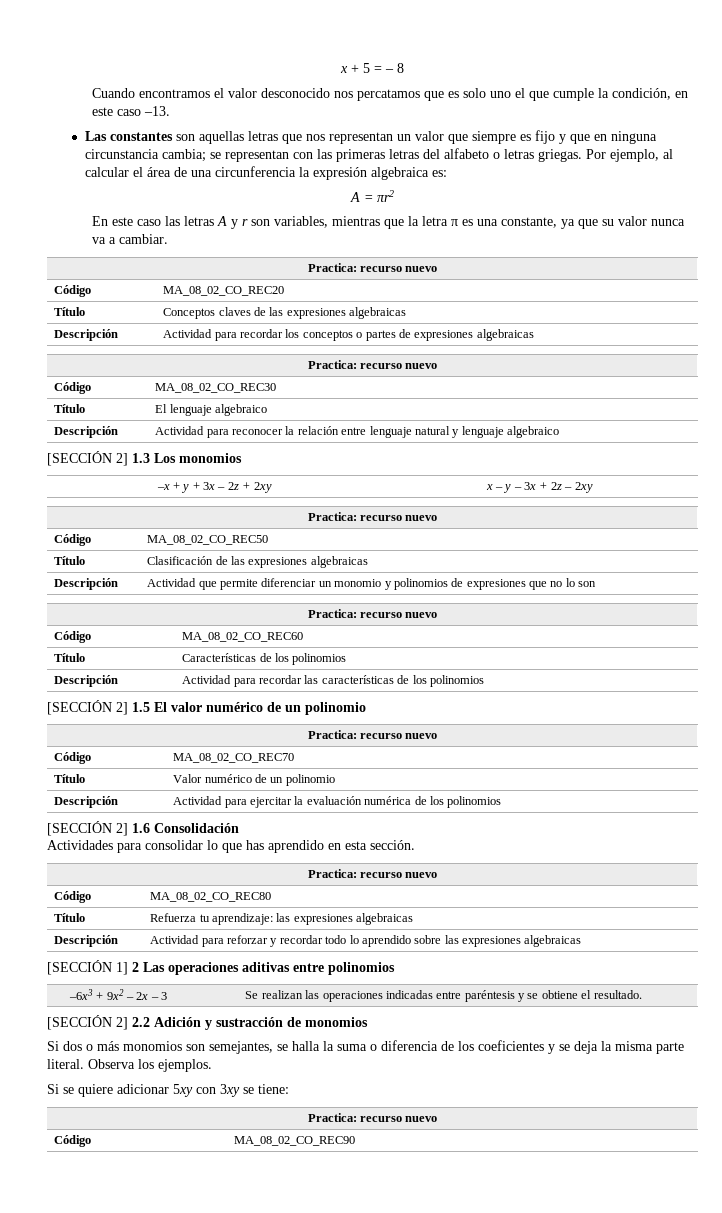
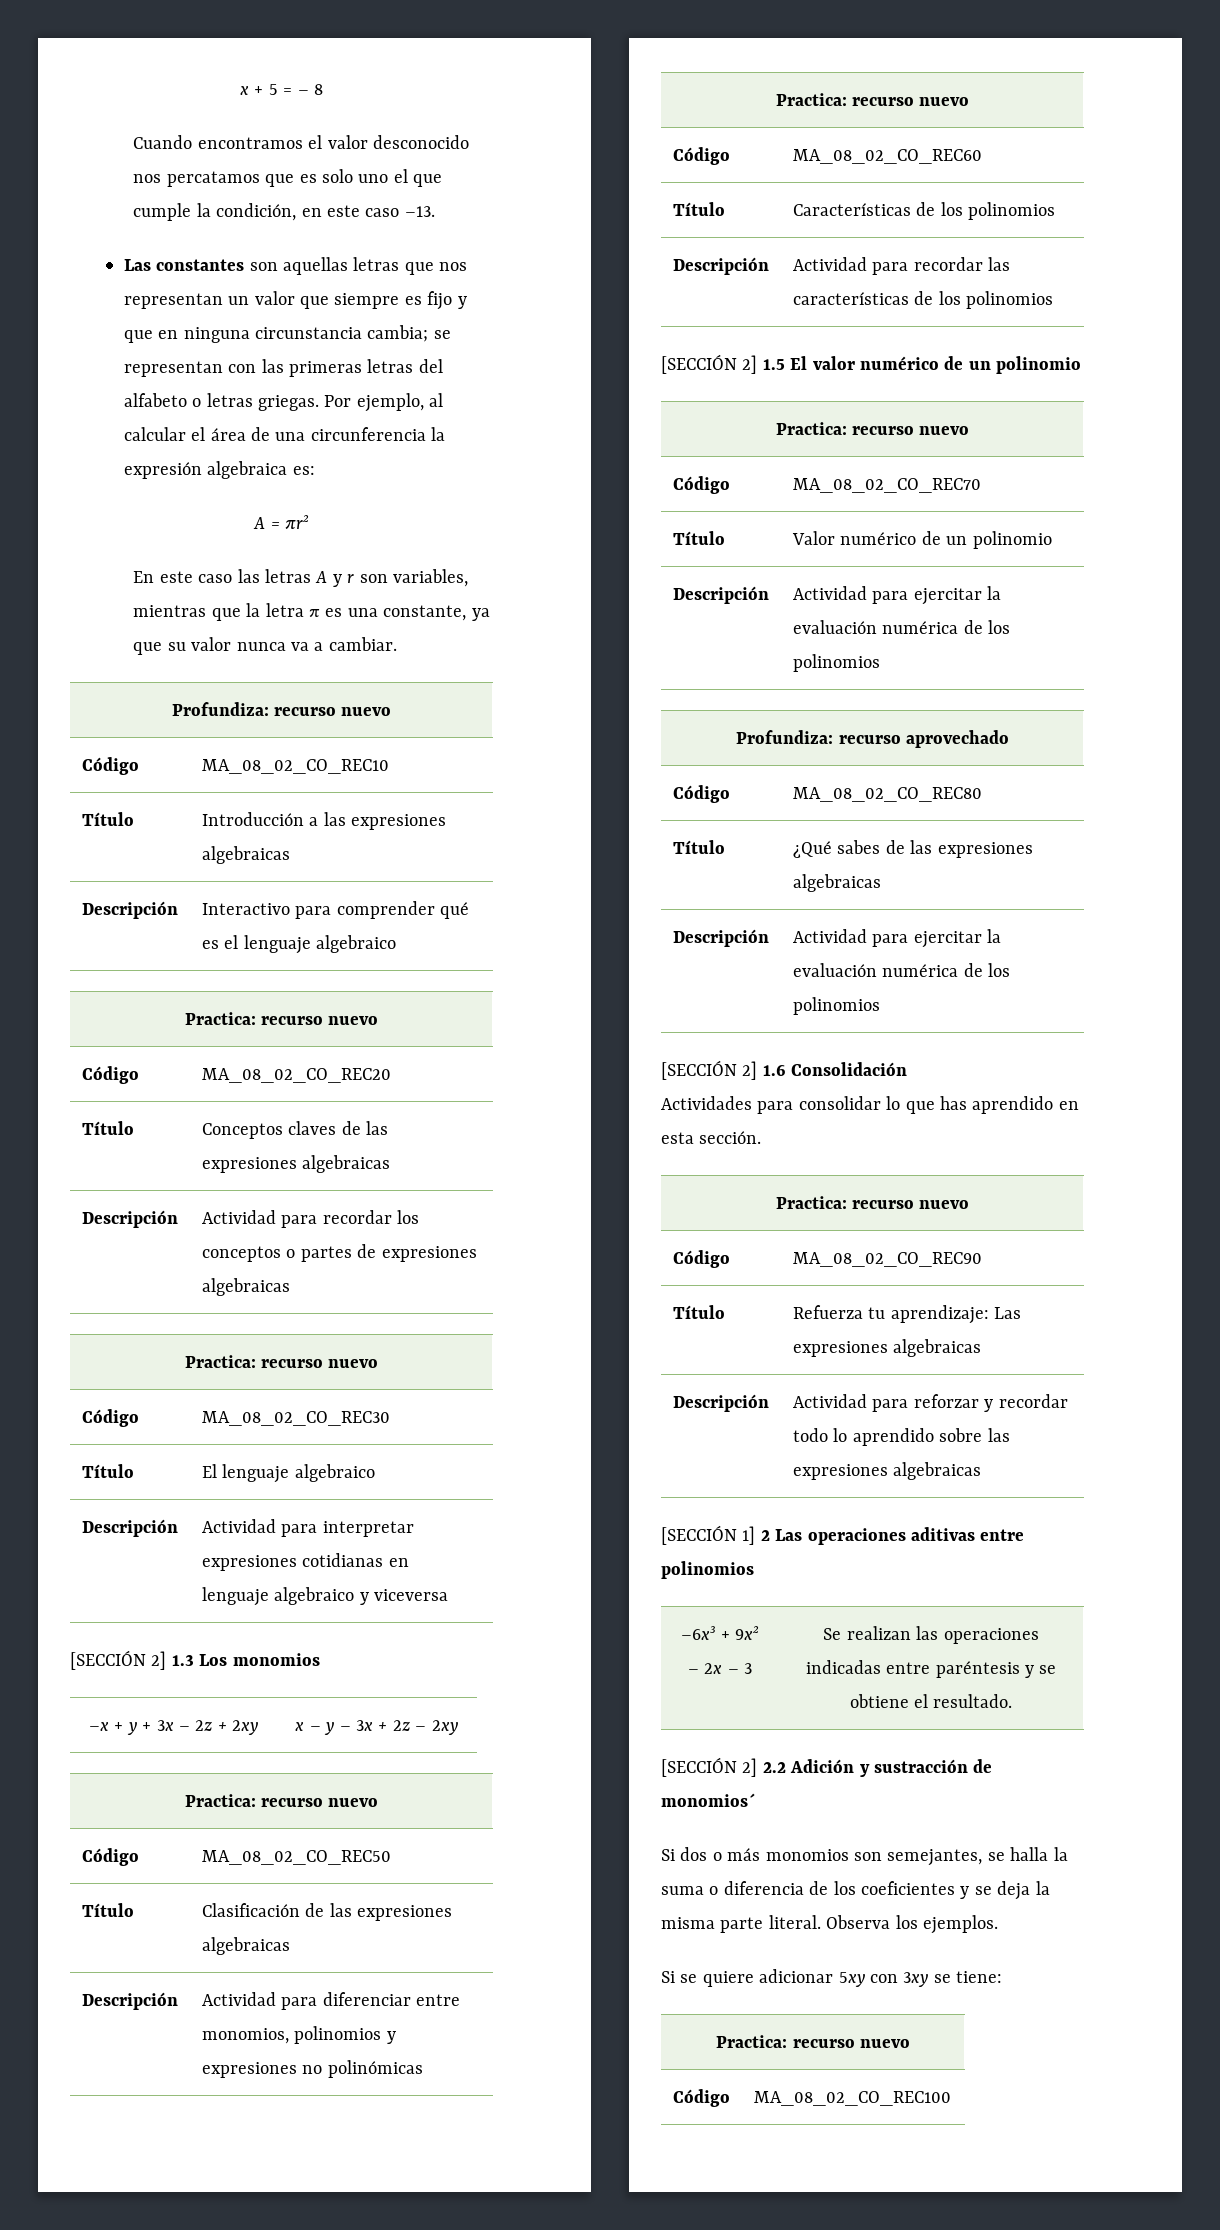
+ Profundiza: recurso nuevo
+ Código | MA_08_02_CO_REC10
+ Título | Introducción a las expresiones algebraicas
+ Descripción | Interactivo para comprender qué es el lenguaje algebraico
- Descripción | Actividad para reconocer la relación entre lenguaje natural y lenguaje algebraico
+ Descripción | Actividad para interpretar expresiones cotidianas en lenguaje algebraico y viceversa
- Descripción | Actividad que permite diferenciar un monomio y polinomios de expresiones que no lo son
+ Descripción | Actividad para diferenciar entre monomios, polinomios y expresiones no polinómicas
+ Profundiza: recurso aprovechado
+ Código | MA_08_02_CO_REC80
+ Título | ¿Qué sabes de las expresiones algebraicas
+ Descripción | Actividad para ejercitar la evaluación numérica de los polinomios
- Código | MA_08_02_CO_REC80
+ Código | MA_08_02_CO_REC90
- Título | Refuerza tu aprendizaje: las expresiones algebraicas
+ Título | Refuerza tu aprendizaje: Las expresiones algebraicas
- [SECCIÓN 2] 2.2 Adición y sustracción de monomios
+ [SECCIÓN 2] 2.2 Adición y sustracción de monomios´
- Código | MA_08_02_CO_REC90
+ Código | MA_08_02_CO_REC100

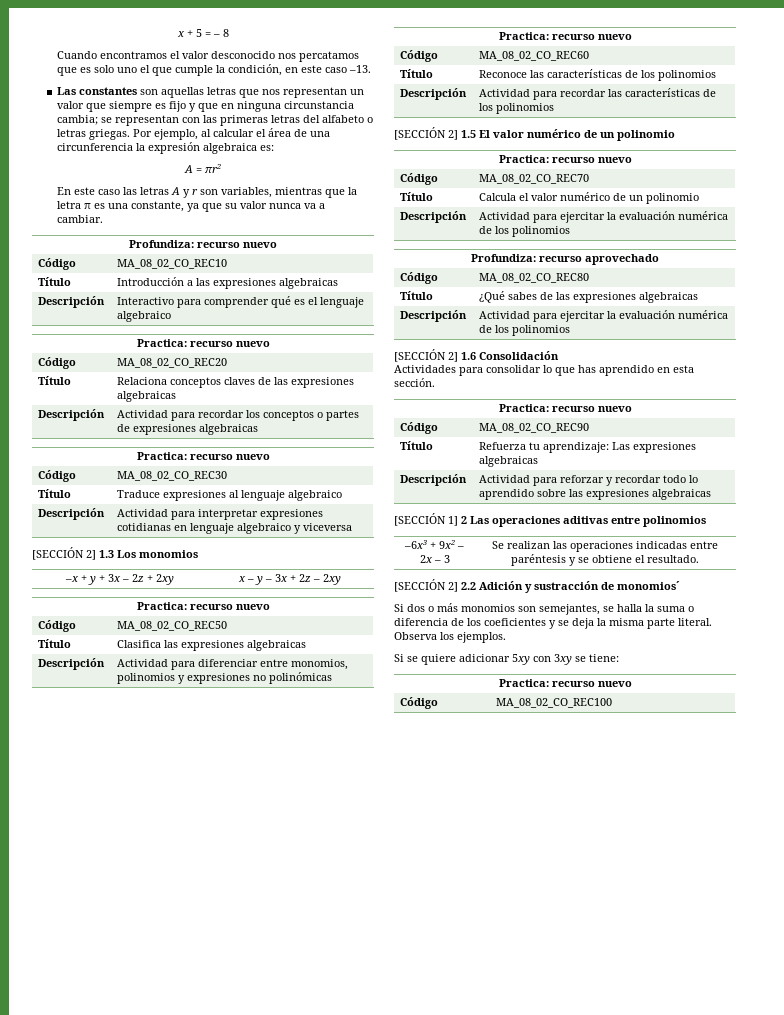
- Título | Conceptos claves de las expresiones algebraicas
+ Título | Relaciona conceptos claves de las expresiones algebraicas
- Título | El lenguaje algebraico
+ Título | Traduce expresiones al lenguaje algebraico
- Título | Clasificación de las expresiones algebraicas
+ Título | Clasifica las expresiones algebraicas
- Título | Características de los polinomios
+ Título | Reconoce las características de los polinomios
- Título | Valor numérico de un polinomio
+ Título | Calcula el valor numérico de un polinomio

